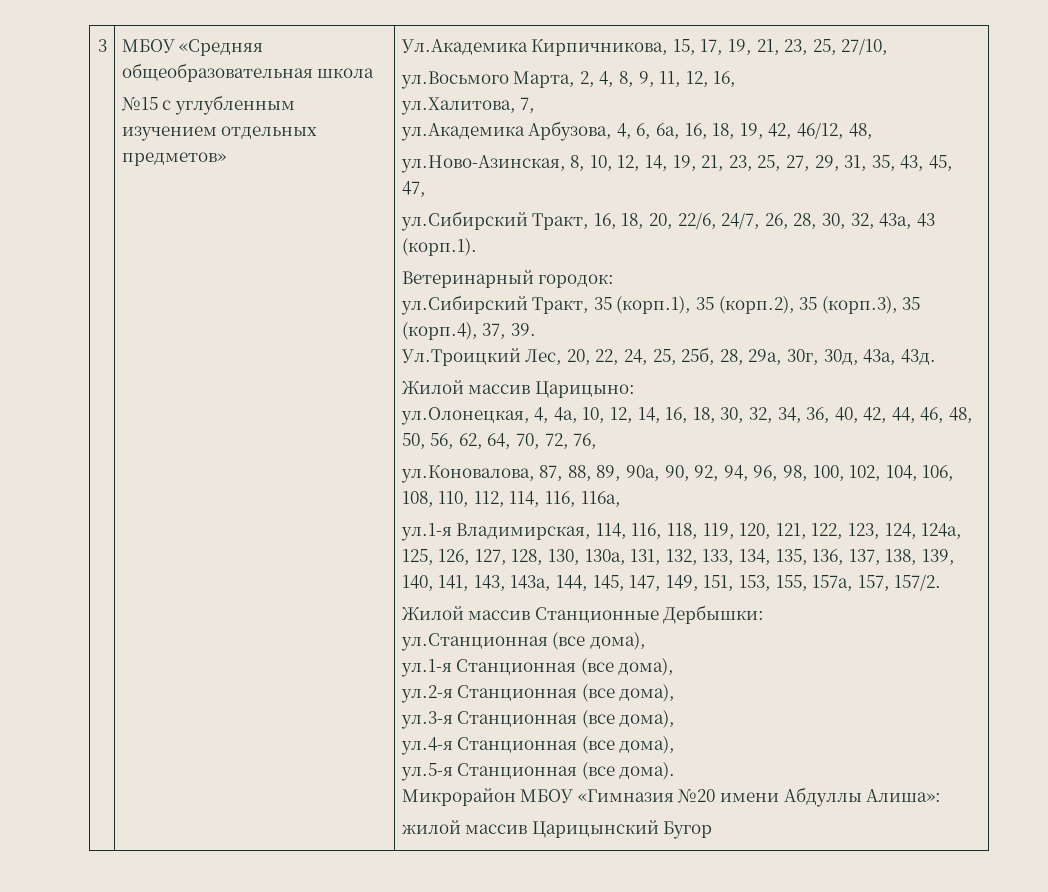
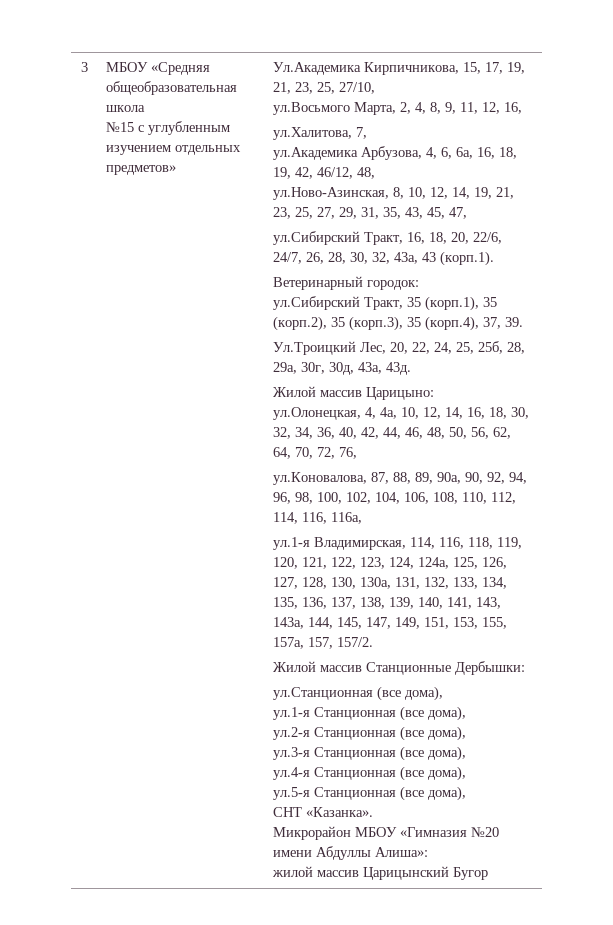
- ул.5-я Станционная (все дома).
+ ул.5-я Станционная (все дома),
+ СНТ «Казанка».

